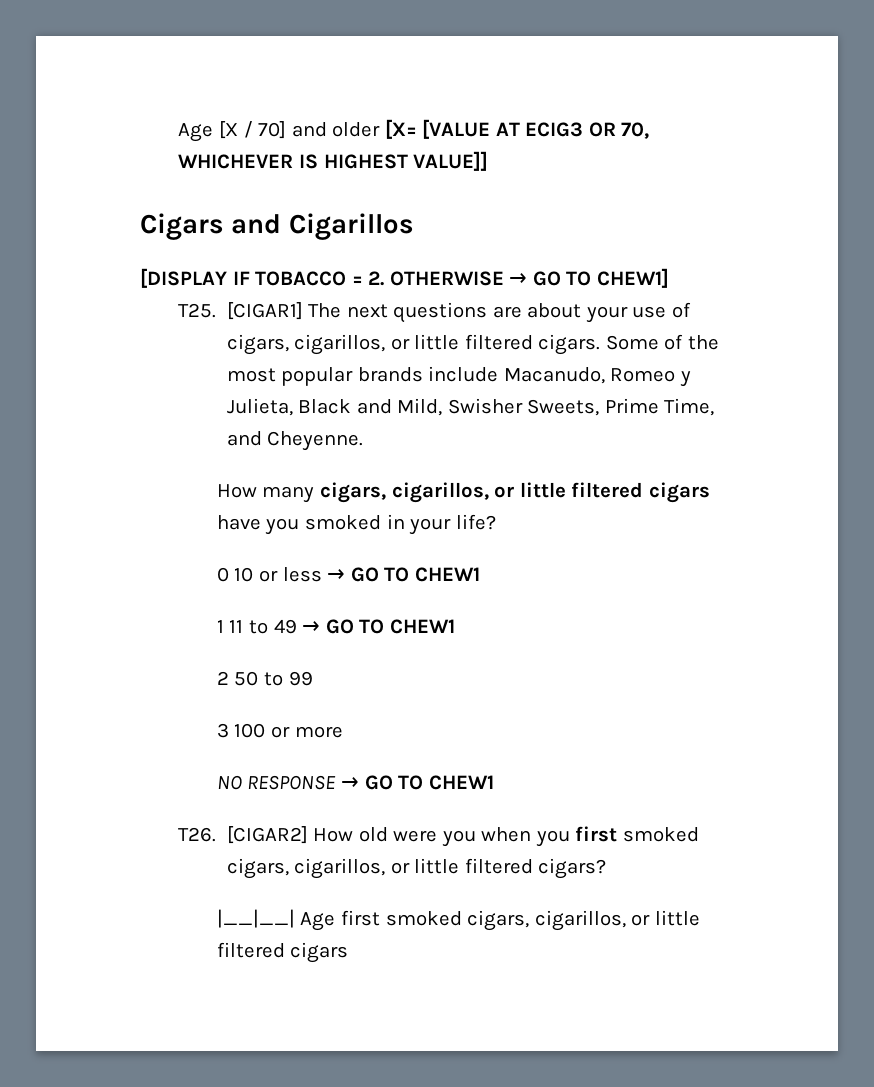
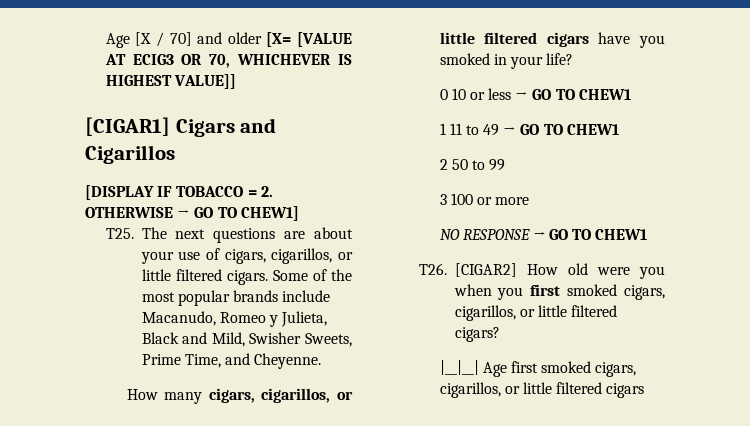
- Cigars and Cigarillos
+ [CIGAR1] Cigars and Cigarillos
- T25. [CIGAR1] The next questions are about your use of cigars, cigarillos, or little filtered cigars.
+ T25. The next questions are about your use of cigars, cigarillos, or little filtered cigars.

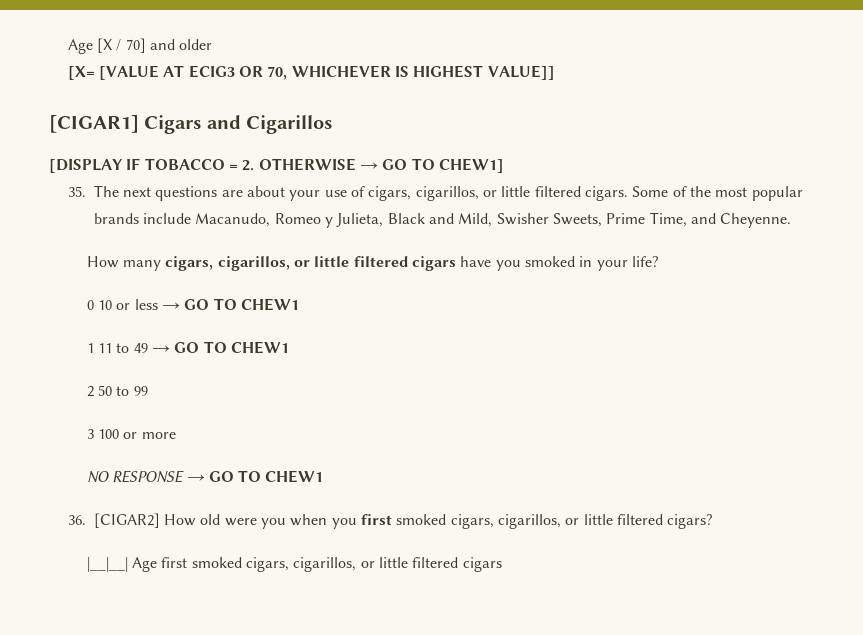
- Age [X / 70] and older [X= [VALUE AT ECIG3 OR 70, WHICHEVER IS HIGHEST VALUE]]
+ Age [X / 70] and older
+ [X= [VALUE AT ECIG3 OR 70, WHICHEVER IS HIGHEST VALUE]]
- T25. The next questions are about your use of cigars, cigarillos, or little filtered cigars.
+ 35. The next questions are about your use of cigars, cigarillos, or little filtered cigars.
- T26. [CIGAR2] How old were you when you first smoked cigars, cigarillos, or little filtered cigars?
+ 36. [CIGAR2] How old were you when you first smoked cigars, cigarillos, or little filtered cigars?

